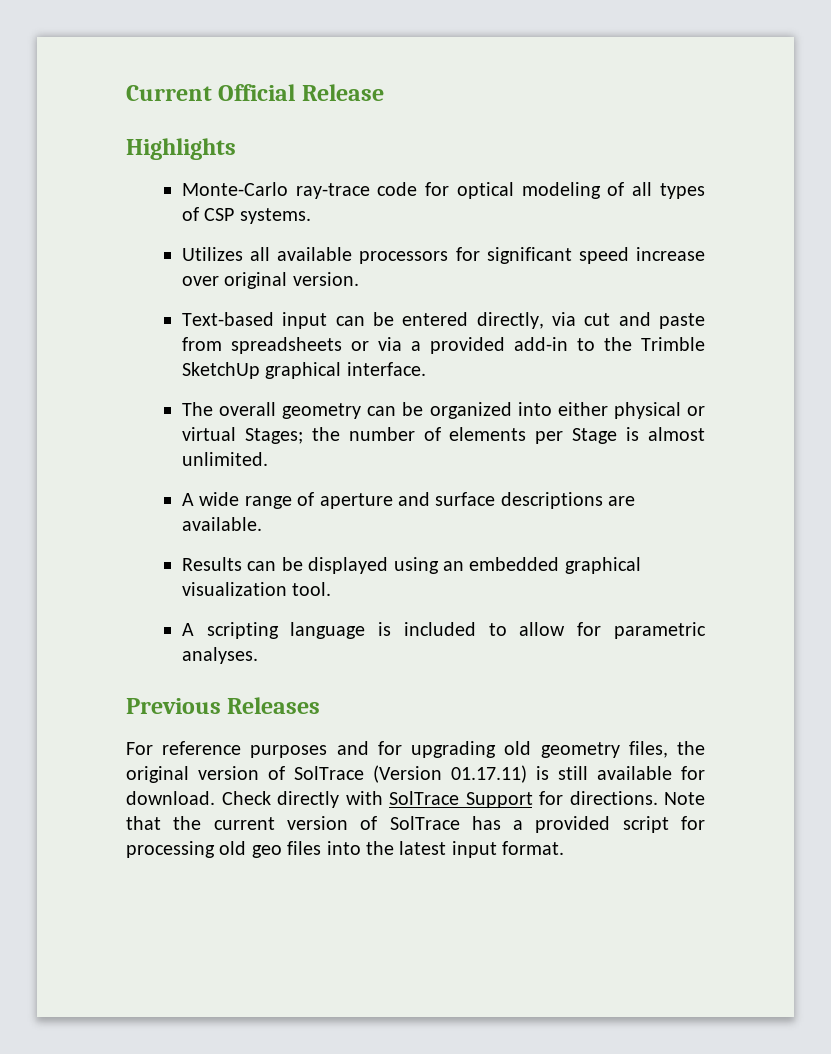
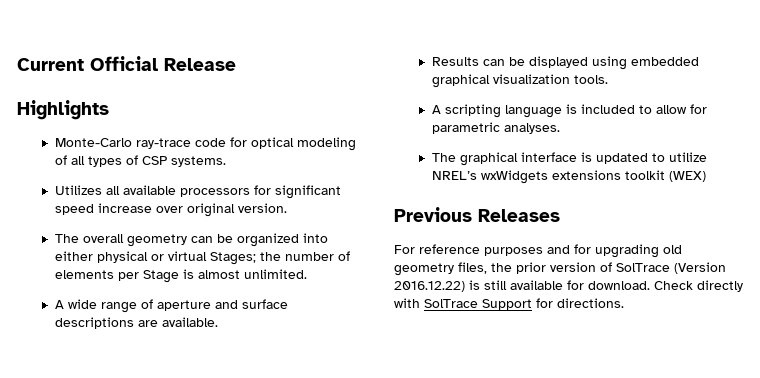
- Text-based input can be entered directly, via cut and paste from spreadsheets or via a provided add-in to the Trimble SketchUp graphical interface.
- Results can be displayed using an embedded graphical visualization tool.
+ Results can be displayed using embedded graphical visualization tools.
+ The graphical interface is updated to utilize NREL’s wxWidgets extensions toolkit (WEX)
- For reference purposes and for upgrading old geometry files, the original version of SolTrace (Version 01.17.11) is still available for download.
+ For reference purposes and for upgrading old geometry files, the prior version of SolTrace (Version 2016.12.22) is still available for download.
- Note that the current version of SolTrace has a provided script for processing old geo files into the latest input format.

